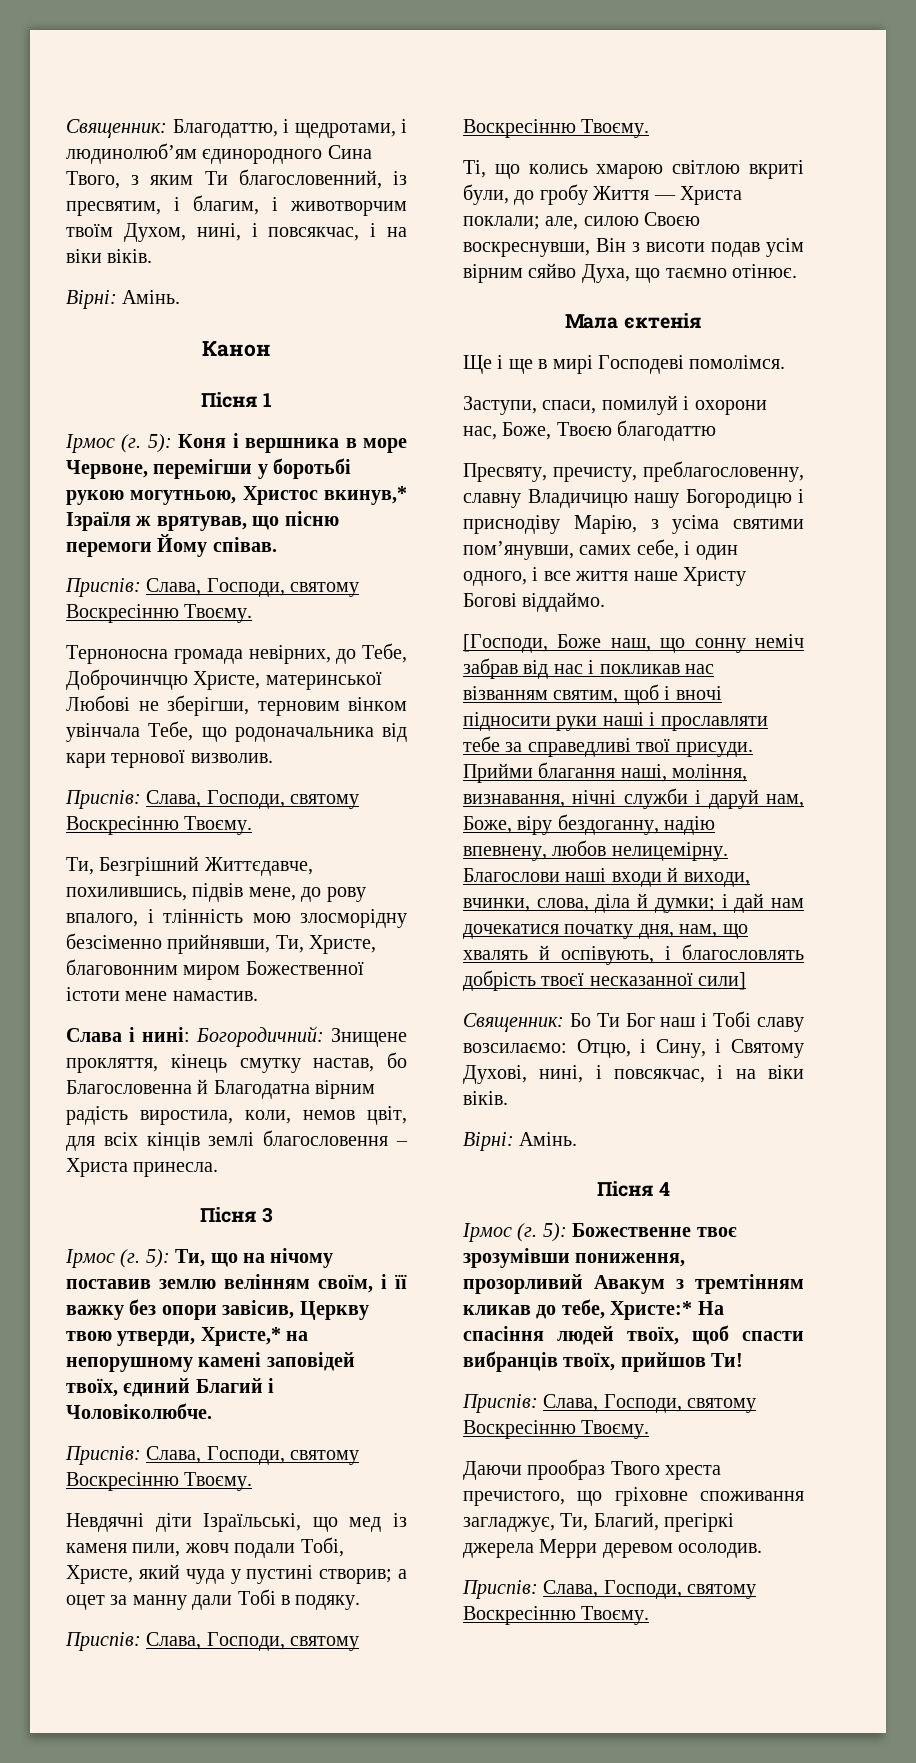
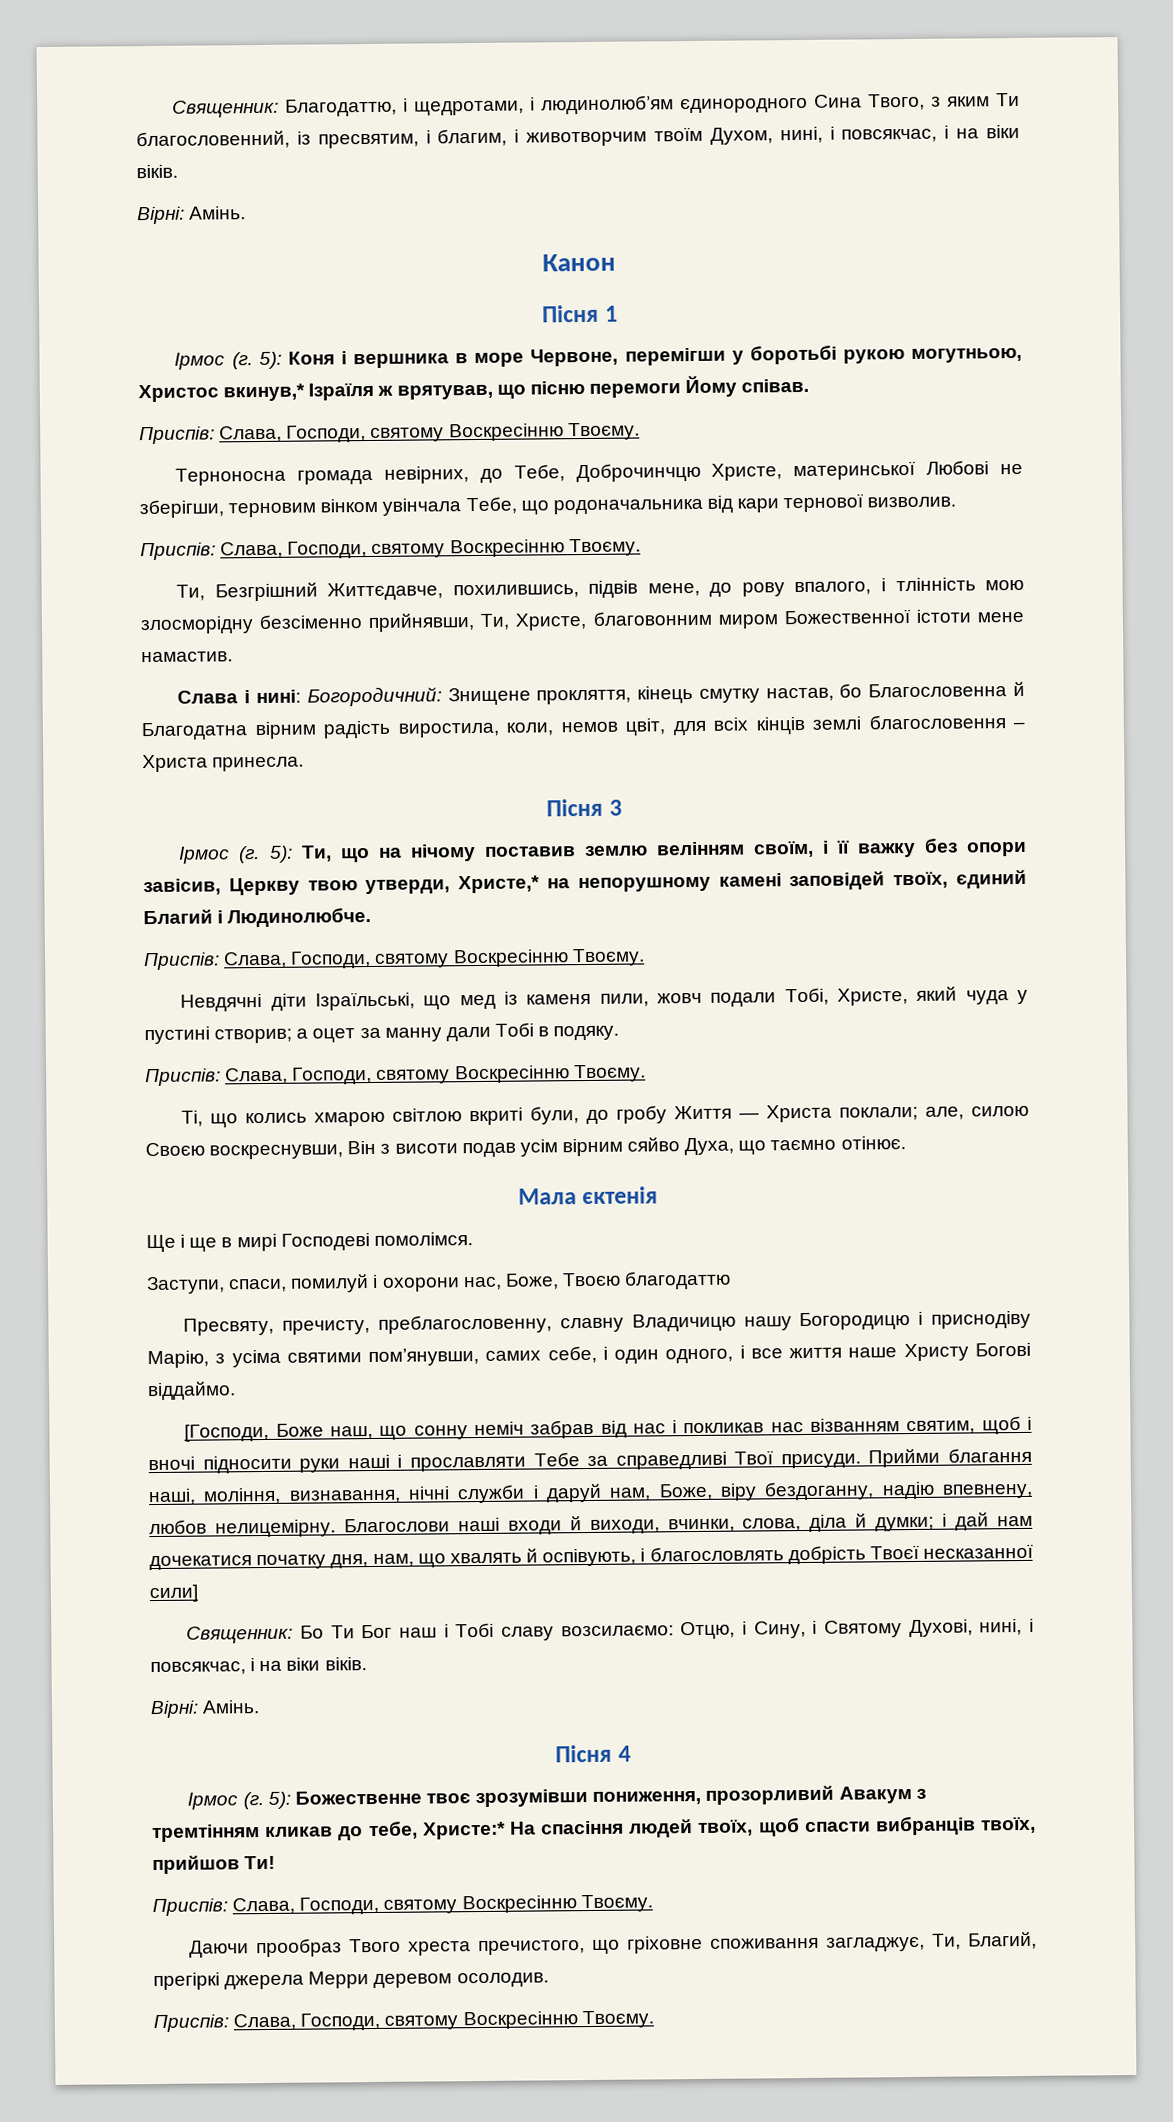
- Ірмос (г. 5): Ти, що на нічому поставив землю велінням своїм, і її важку без опори завісив, Церкву твою утверди, Христе,* на непорушному камені заповідей твоїх, єдиний Благий і Чоловіколюбче.
+ Ірмос (г. 5): Ти, що на нічому поставив землю велінням своїм, і її важку без опори завісив, Церкву твою утверди, Христе,* на непорушному камені заповідей твоїх, єдиний Благий і Людинолюбче.
- [Господи, Боже наш, що сонну неміч забрав від нас і покликав нас візванням святим, щоб і вночі підносити руки наші і прославляти тебе за справедливі твої присуди.
+ [Господи, Боже наш, що сонну неміч забрав від нас і покликав нас візванням святим, щоб і вночі підносити руки наші і прославляти Тебе за справедливі Твої присуди.
- Благослови наші входи й виходи, вчинки, слова, діла й думки; і дай нам дочекатися початку дня, нам, що хвалять й оспівують, і благословлять добрість твоєї несказанної сили]
+ Благослови наші входи й виходи, вчинки, слова, діла й думки; і дай нам дочекатися початку дня, нам, що хвалять й оспівують, і благословлять добрість Твоєї несказанної сили]

